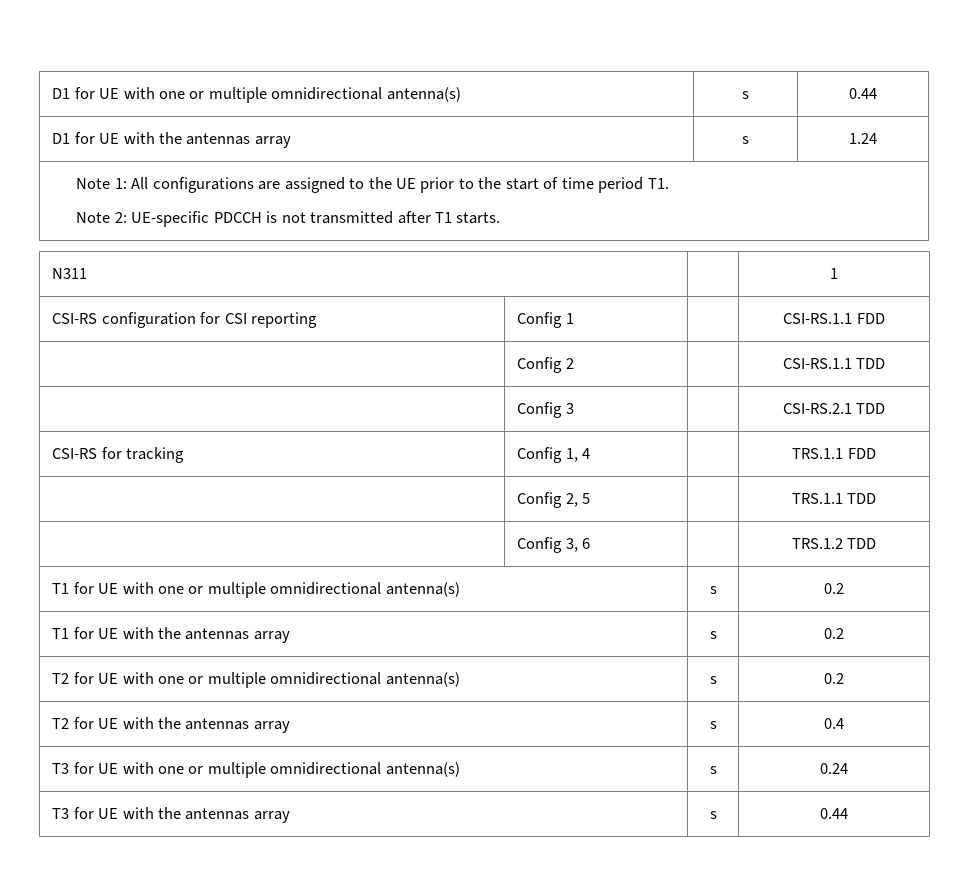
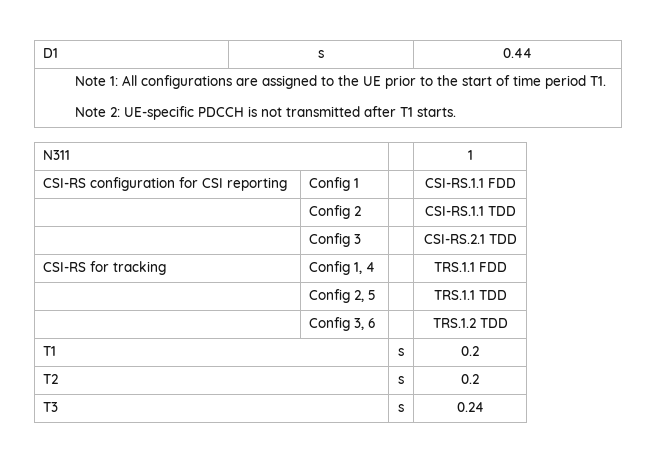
- D1 for UE with one or multiple omnidirectional antenna(s) | s | 0.44
- D1 for UE with the antennas array | s | 1.24
+ D1 | s | 0.44
- T1 for UE with one or multiple omnidirectional antenna(s) | s | 0.2
- T1 for UE with the antennas array | s | 0.2
- T2 for UE with one or multiple omnidirectional antenna(s) | s | 0.2
- T2 for UE with the antennas array | s | 0.4
- T3 for UE with one or multiple omnidirectional antenna(s) | s | 0.24
- T3 for UE with the antennas array | s | 0.44
+ T1 | s | 0.2
+ T2 | s | 0.2
+ T3 | s | 0.24

